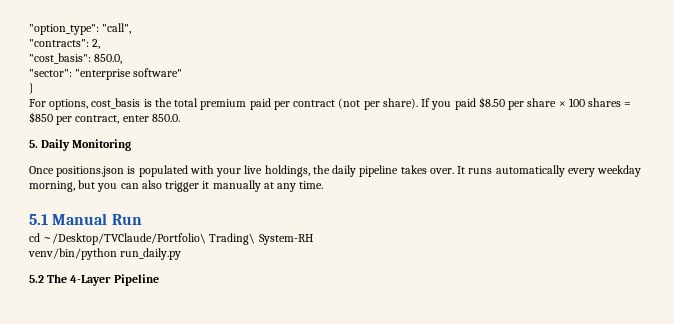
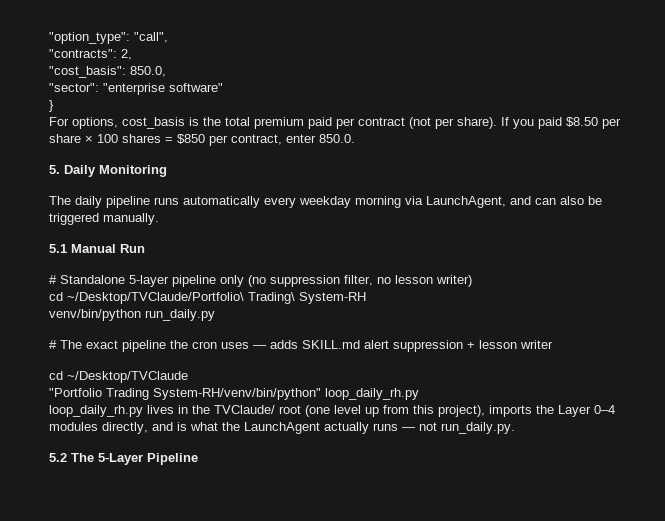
- Once positions.json is populated with your live holdings, the daily pipeline takes over. It runs automatically every weekday morning, but you can also trigger it manually at any time.
+ The daily pipeline runs automatically every weekday morning via LaunchAgent, and can also be triggered manually.
  5.1 Manual Run
+ # Standalone 5-layer pipeline only (no suppression filter, no lesson writer)
+ # The exact pipeline the cron uses — adds SKILL.md alert suppression + lesson writer
+ cd ~/Desktop/TVClaude
+ "Portfolio Trading System-RH/venv/bin/python" loop_daily_rh.py
+ loop_daily_rh.py lives in the TVClaude/ root (one level up from this project), imports the Layer 0–4 modules directly, and is what the LaunchAgent actually runs — not run_daily.py.
- 5.2 The 4-Layer Pipeline
+ 5.2 The 5-Layer Pipeline

